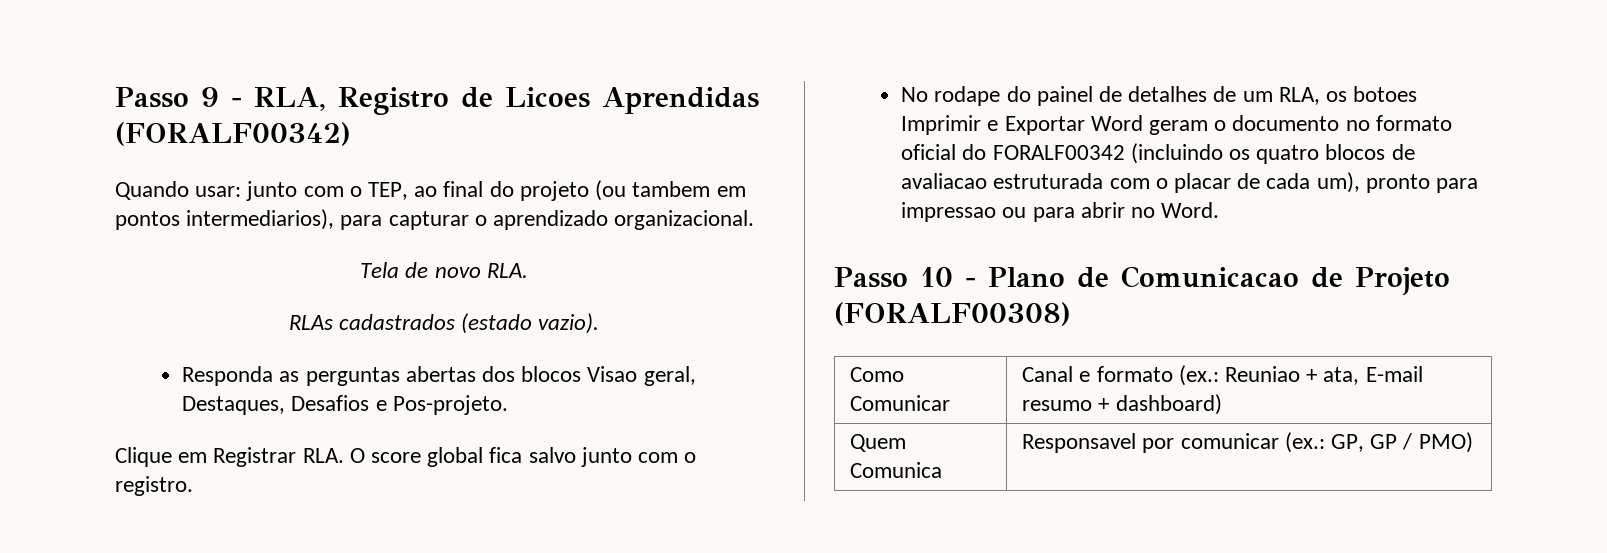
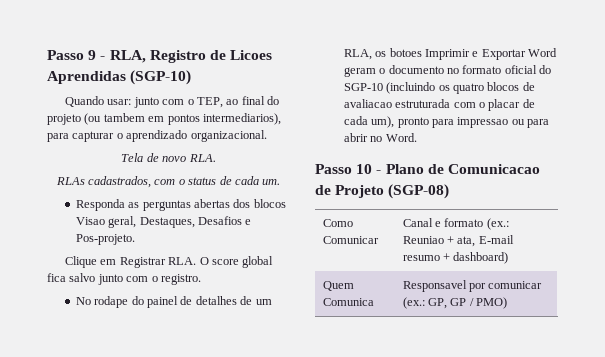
- Passo 9 - RLA, Registro de Licoes Aprendidas (FORALF00342)
+ Passo 9 - RLA, Registro de Licoes Aprendidas (SGP-10)
- RLAs cadastrados (estado vazio).
+ RLAs cadastrados, com o status de cada um.
- No rodape do painel de detalhes de um RLA, os botoes Imprimir e Exportar Word geram o documento no formato oficial do FORALF00342 (incluindo os quatro blocos de avaliacao estruturada com o placar de cada um), pronto para impressao ou para abrir no Word.
+ No rodape do painel de detalhes de um RLA, os botoes Imprimir e Exportar Word geram o documento no formato oficial do SGP-10 (incluindo os quatro blocos de avaliacao estruturada com o placar de cada um), pronto para impressao ou para abrir no Word.
- Passo 10 - Plano de Comunicacao de Projeto (FORALF00308)
+ Passo 10 - Plano de Comunicacao de Projeto (SGP-08)

